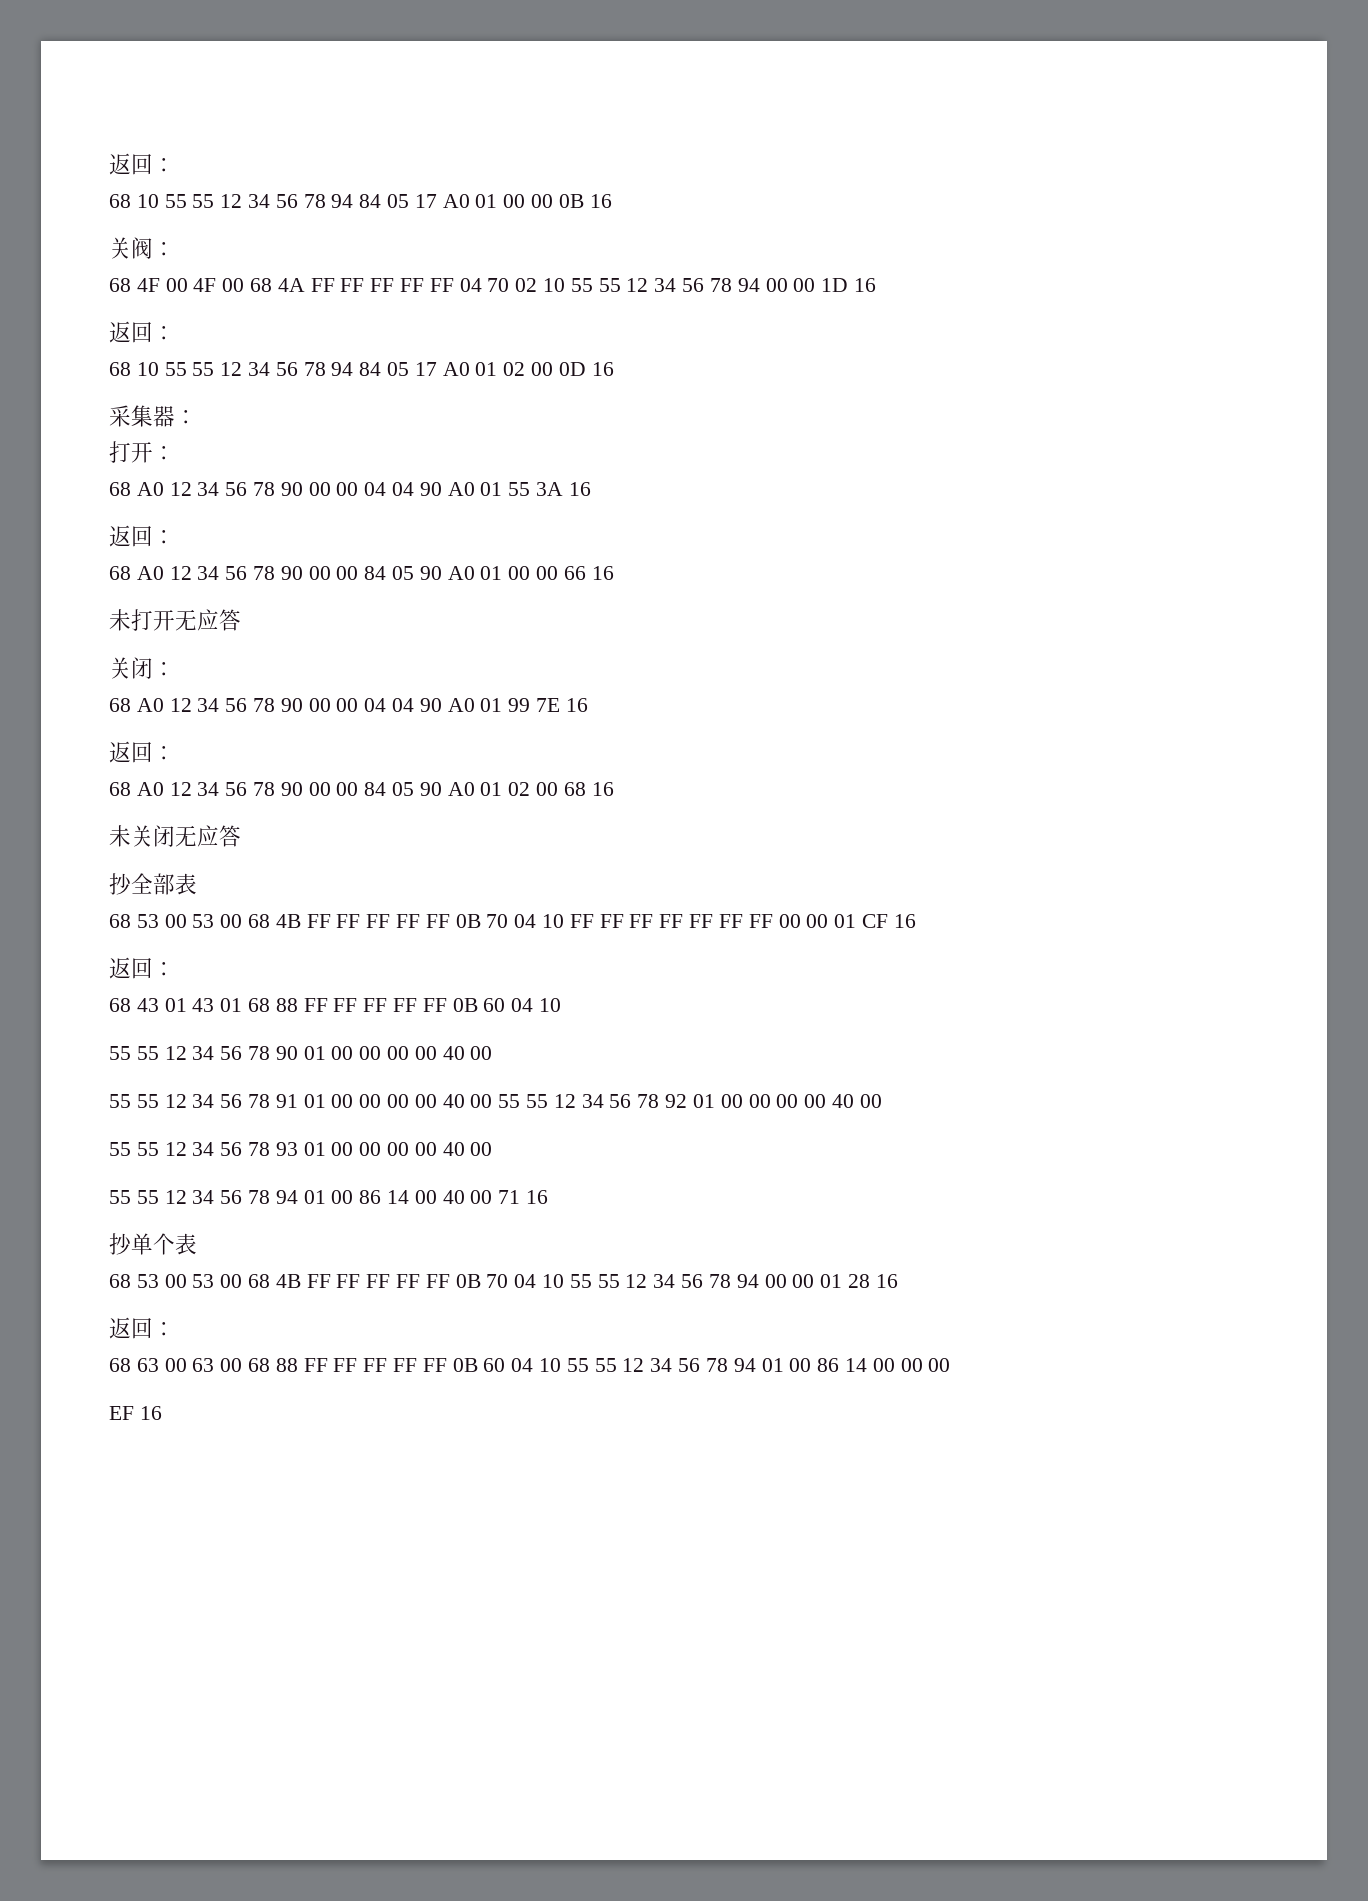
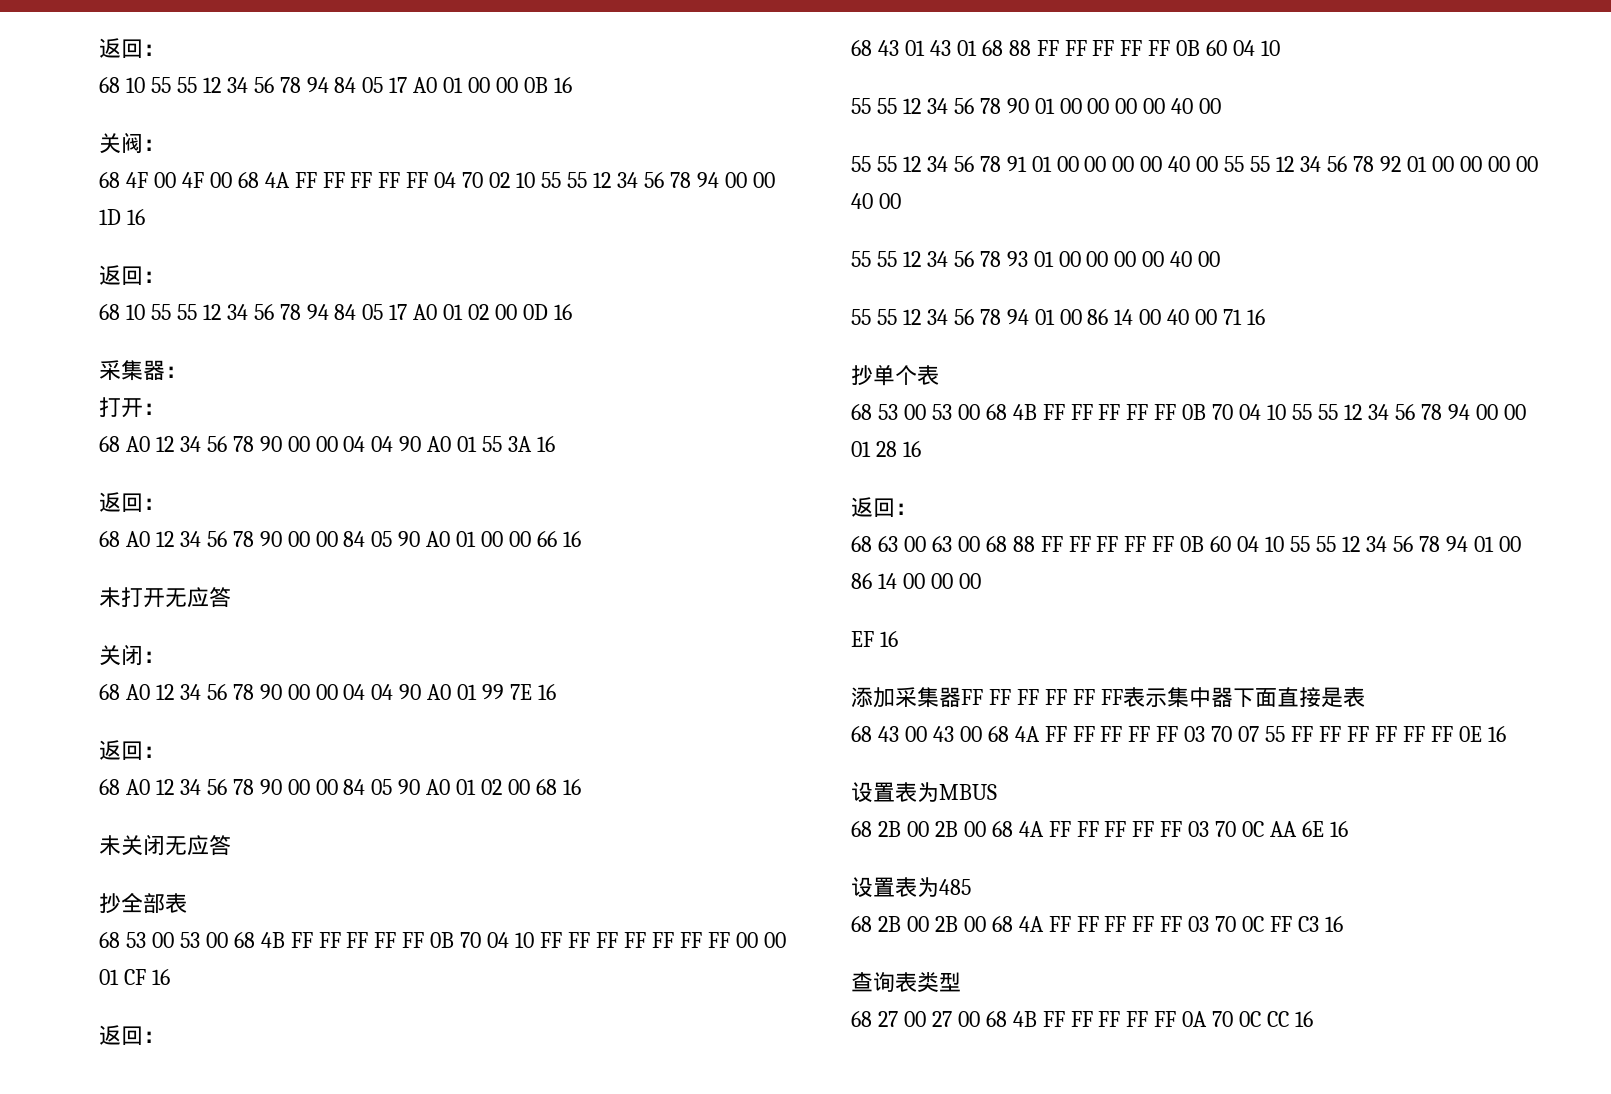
+ 添加采集器FF FF FF FF FF FF表示集中器下面直接是表
+ 68 43 00 43 00 68 4A FF FF FF FF FF 03 70 07 55 FF FF FF FF FF FF 0E 16
+ 设置表为MBUS
+ 68 2B 00 2B 00 68 4A FF FF FF FF FF 03 70 0C AA 6E 16
+ 设置表为485
+ 68 2B 00 2B 00 68 4A FF FF FF FF FF 03 70 0C FF C3 16
+ 查询表类型
+ 68 27 00 27 00 68 4B FF FF FF FF FF 0A 70 0C CC 16

